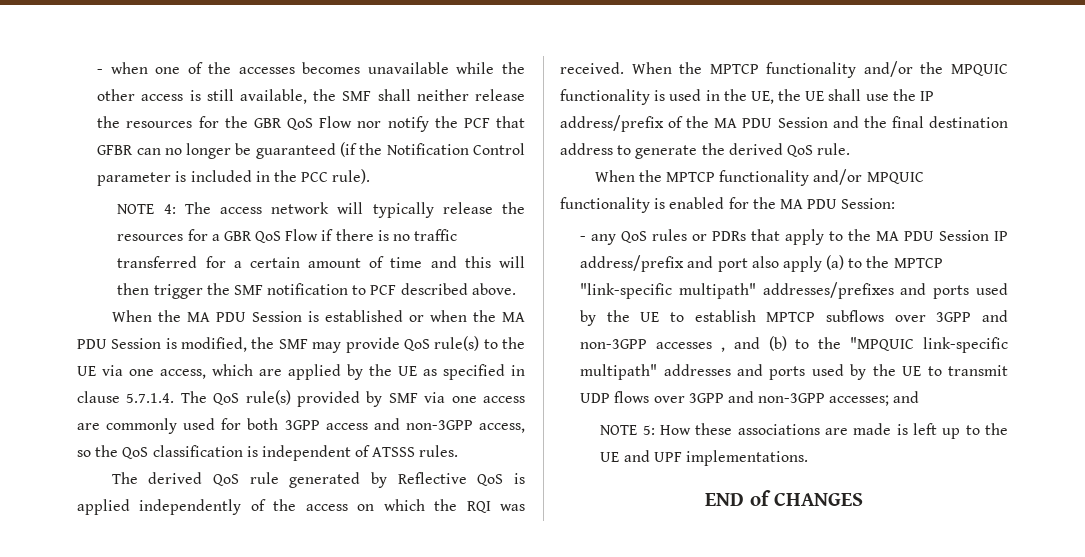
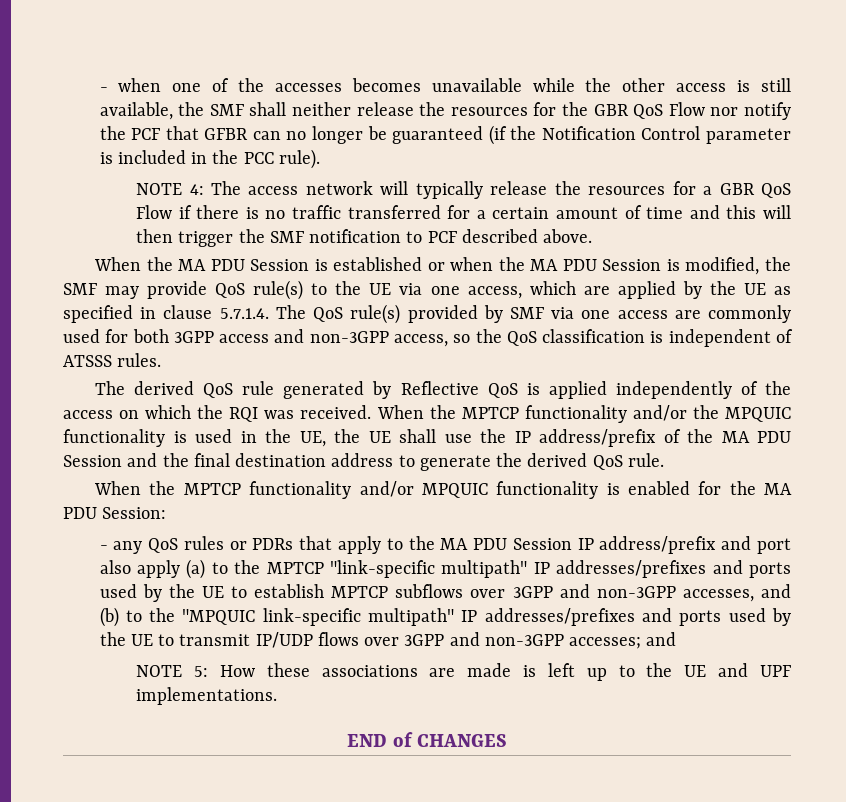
- - any QoS rules or PDRs that apply to the MA PDU Session IP address/prefix and port also apply (a) to the MPTCP "link-specific multipath" addresses/prefixes and ports used by the UE to establish MPTCP subflows over 3GPP and non-3GPP accesses , and (b) to the "MPQUIC link-specific multipath" addresses and ports used by the UE to transmit UDP flows over 3GPP and non-3GPP accesses;
+ - any QoS rules or PDRs that apply to the MA PDU Session IP address/prefix and port also apply (a) to the MPTCP "link-specific multipath" IP addresses/prefixes and ports used by the UE to establish MPTCP subflows over 3GPP and non-3GPP accesses, and (b) to the "MPQUIC link-specific multipath" IP addresses/prefixes and ports used by the UE to transmit IP/UDP flows over 3GPP and non-3GPP accesses;

